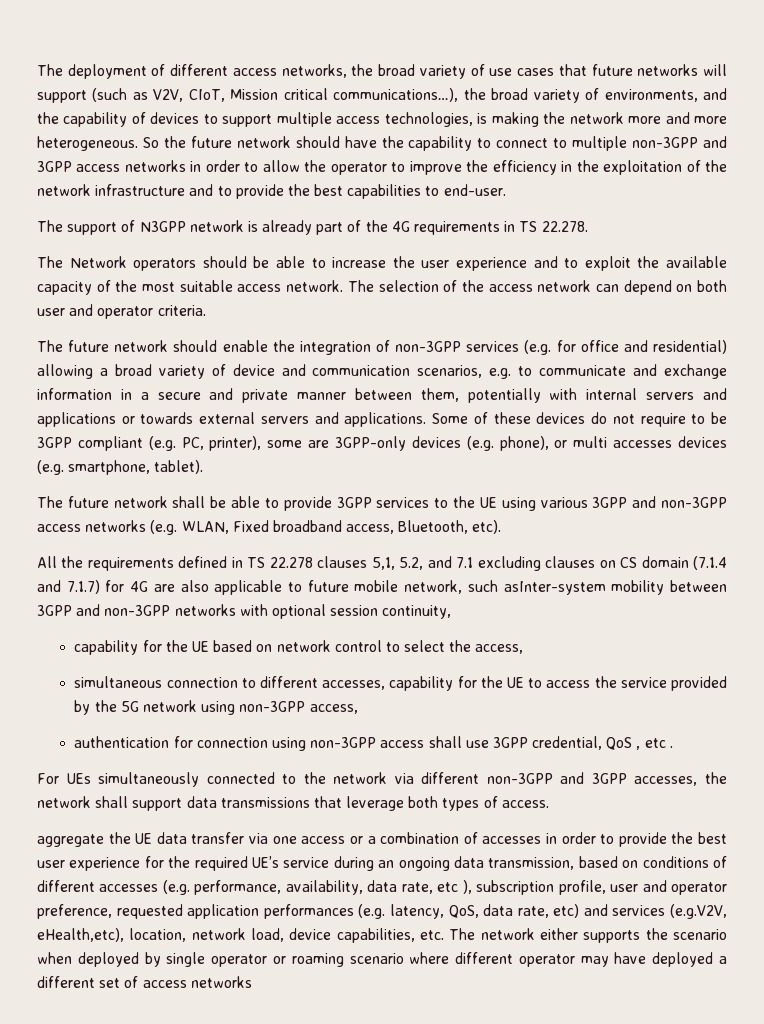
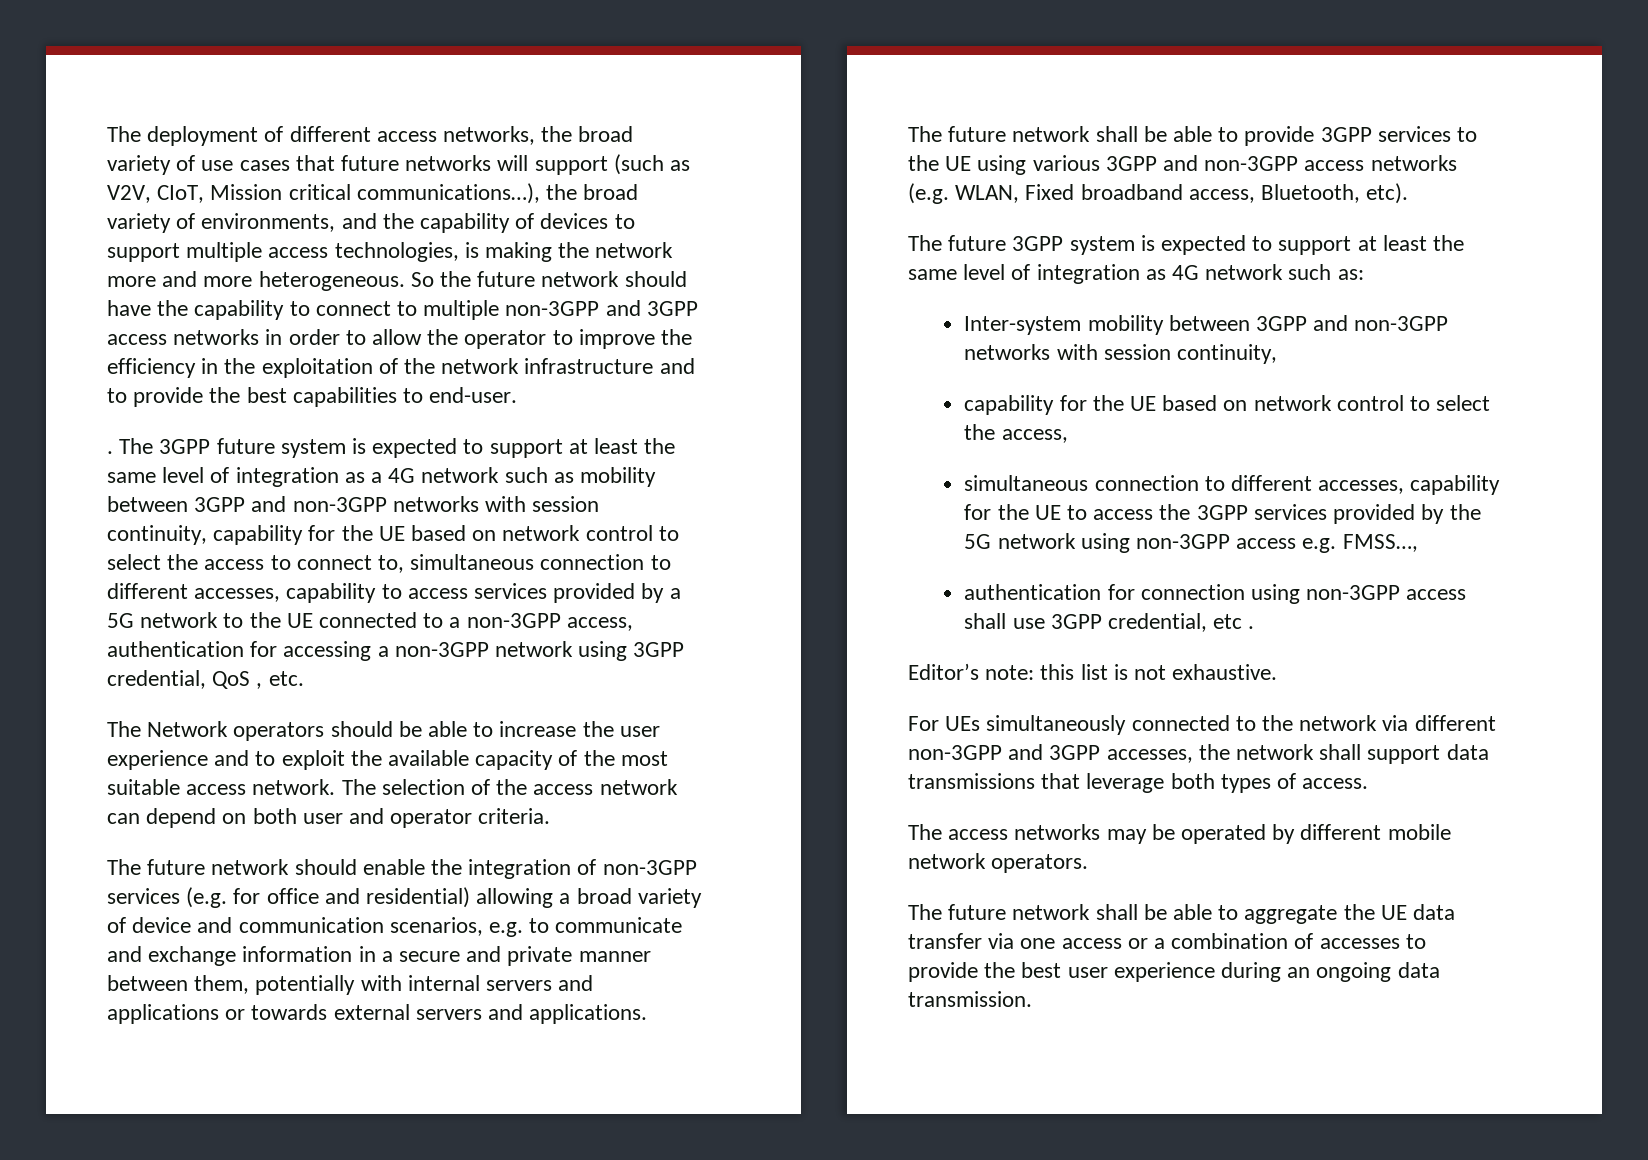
- The support of N3GPP network is already part of the 4G requirements in TS 22.278.
+ . The 3GPP future system is expected to support at least the same level of integration as a 4G network such as mobility between 3GPP and non-3GPP networks with session continuity, capability for the UE based on network control to select the access to connect to, simultaneous connection to different accesses, capability to access services provided by a 5G network to the UE connected to a non-3GPP access, authentication for accessing a non-3GPP network using 3GPP credential, QoS , etc.
- Some of these devices do not require to be 3GPP compliant (e.g. PC, printer), some are 3GPP-only devices (e.g. phone), or multi accesses devices (e.g. smartphone, tablet).
- All the requirements defined in TS 22.278 clauses 5,1, 5.2, and 7.1 excluding clauses on CS domain (7.1.4 and 7.1.7) for 4G are also applicable to future mobile network, such asInter-system mobility between 3GPP and non-3GPP networks with optional session continuity,
+ The future 3GPP system is expected to support at least the same level of integration as 4G network such as:
+ Inter-system mobility between 3GPP and non-3GPP networks with session continuity,
- simultaneous connection to different accesses, capability for the UE to access the service provided by the 5G network using non-3GPP access,
+ simultaneous connection to different accesses, capability for the UE to access the 3GPP services provided by the 5G network using non-3GPP access e.g. FMSS…,
- authentication for connection using non-3GPP access shall use 3GPP credential, QoS , etc .
+ authentication for connection using non-3GPP access shall use 3GPP credential, etc .
+ Editor’s note: this list is not exhaustive.
- aggregate the UE data transfer via one access or a combination of accesses in order to provide the best user experience for the required UE’s service during an ongoing data transmission, based on conditions of different accesses (e.g. performance, availability, data rate, etc ), subscription profile, user and operator preference, requested application performances (e.g. latency, QoS, data rate, etc) and services (e.g.V2V, eHealth,etc), location, network load, device capabilities, etc. The network either supports the scenario when deployed by single operator or roaming scenario where different operator may have deployed a different set of access networks
+ The access networks may be operated by different mobile network operators.
+ The future network shall be able to aggregate the UE data transfer via one access or a combination of accesses to provide the best user experience during an ongoing data transmission.

